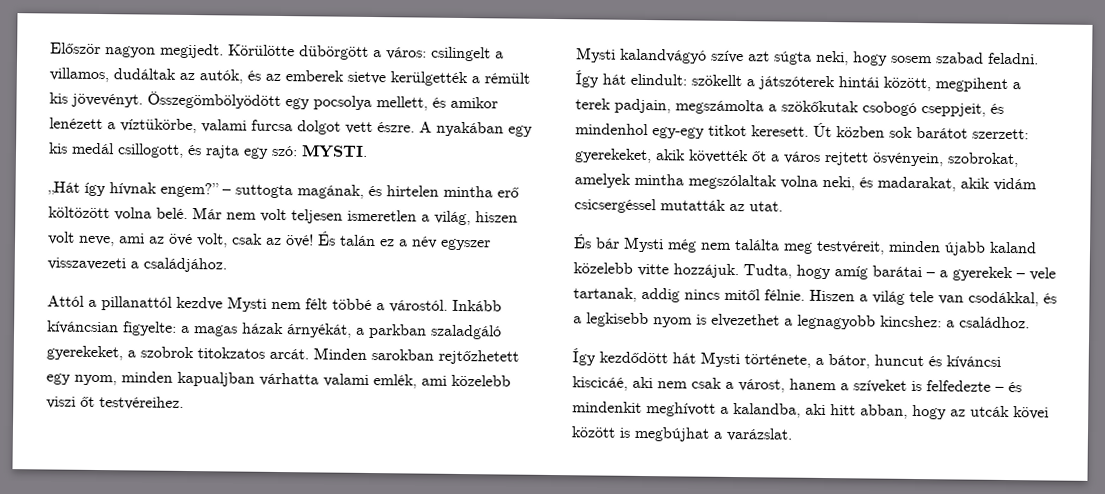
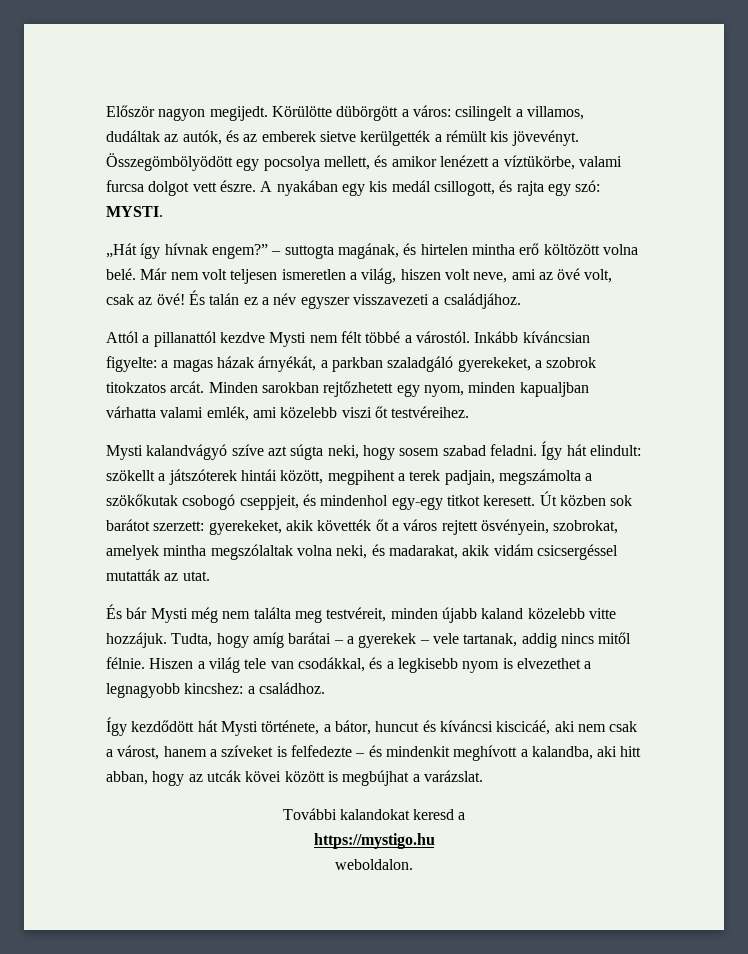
+ További kalandokat keresd a
+ https://mystigo.hu
+ weboldalon.

